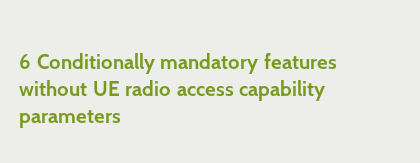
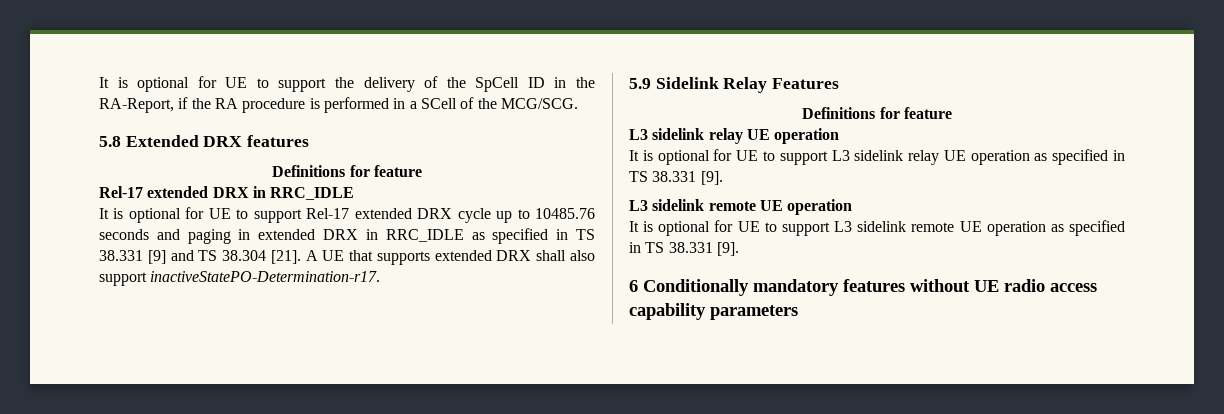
+ It is optional for UE to support the delivery of the SpCell ID in the RA-Report, if the RA procedure is performed in a SCell of the MCG/SCG.
+ 5.8 Extended DRX features
+ Definitions for feature
+ Rel-17 extended DRX in RRC_IDLE
+ It is optional for UE to support Rel-17 extended DRX cycle up to 10485.76 seconds and paging in extended DRX in RRC_IDLE as specified in TS 38.331 [9] and TS 38.304 [21]. A UE that supports extended DRX shall also support inactiveStatePO-Determination-r17.
+ 5.9 Sidelink Relay Features
+ Definitions for feature
+ L3 sidelink relay UE operation
+ It is optional for UE to support L3 sidelink relay UE operation as specified in TS 38.331 [9].
+ L3 sidelink remote UE operation
+ It is optional for UE to support L3 sidelink remote UE operation as specified in TS 38.331 [9].

